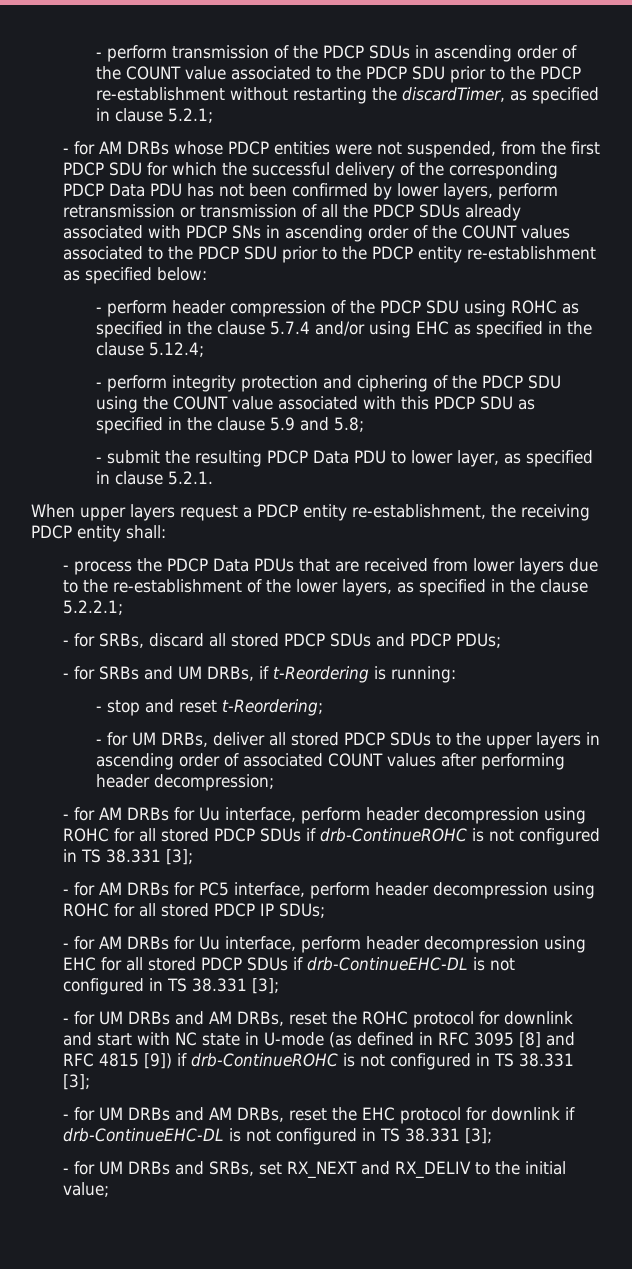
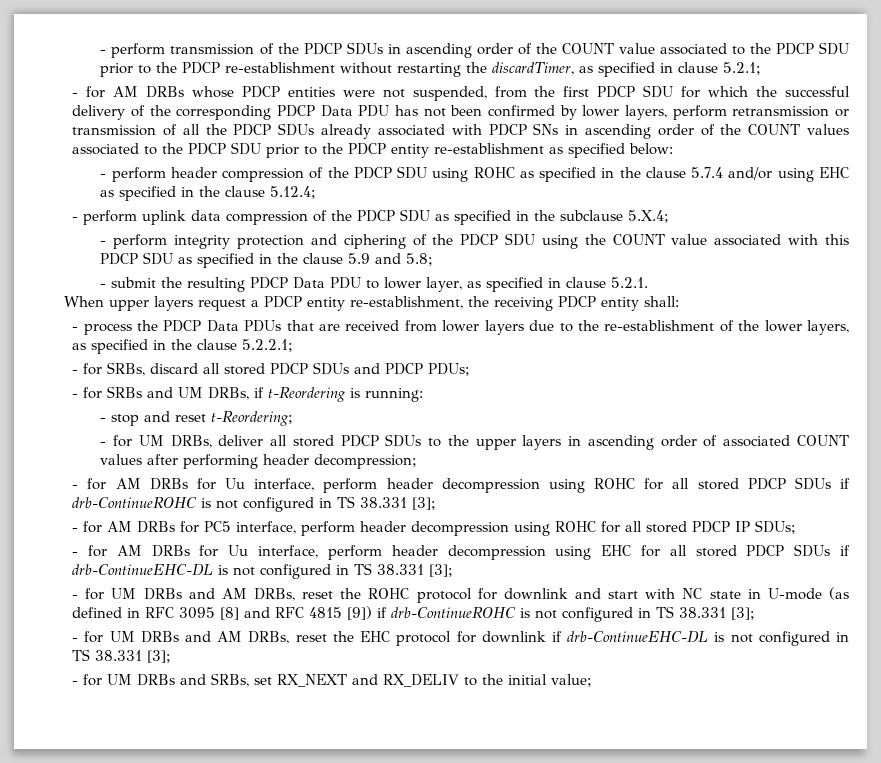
+ - perform uplink data compression of the PDCP SDU as specified in the subclause 5.X.4;

